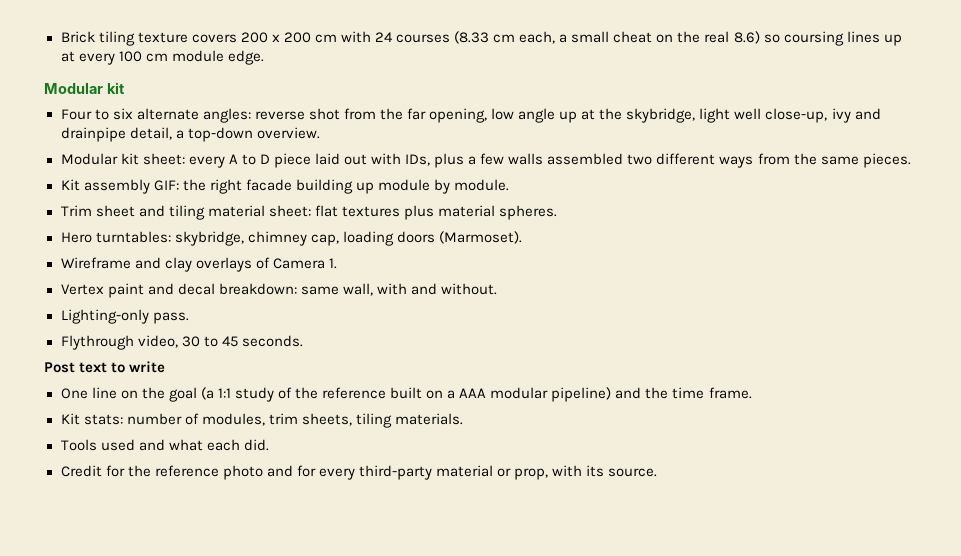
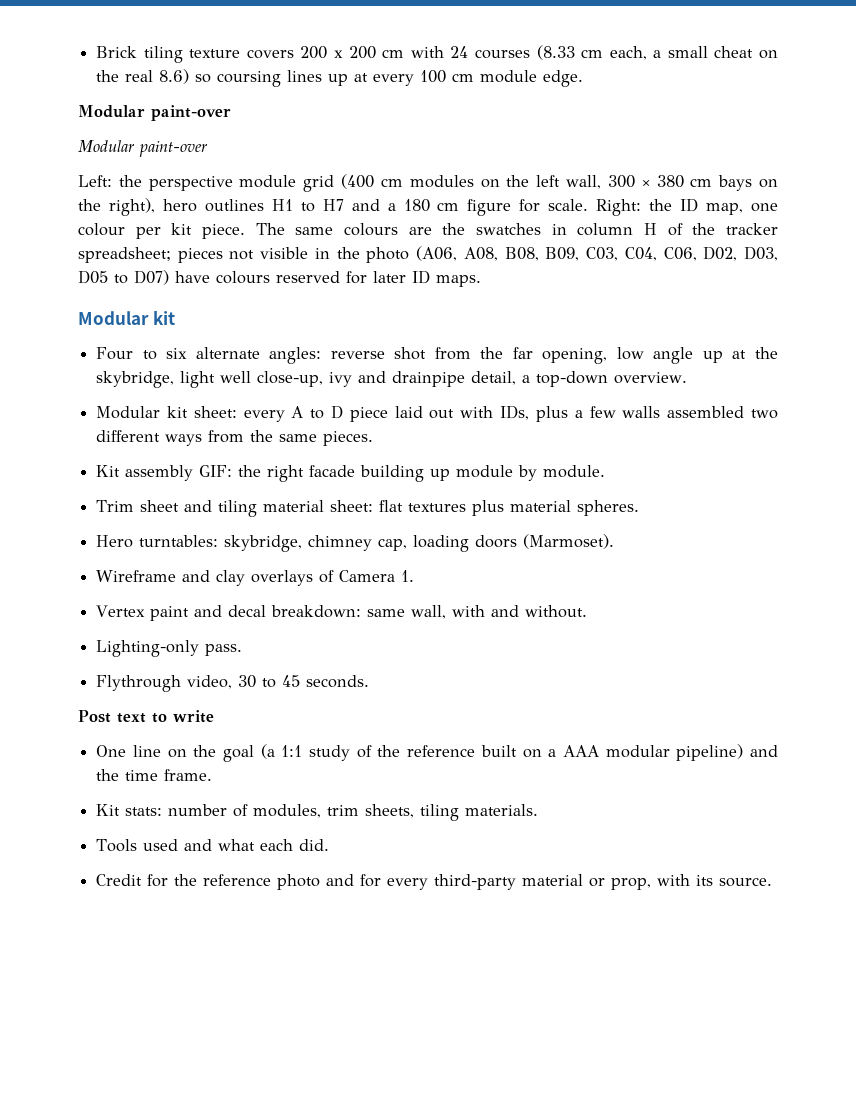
  Brick tiling texture covers 200 x 200 cm with 24 courses (8.33 cm each, a small cheat on the real 8.6) so coursing lines up at every 100 cm module edge.
+ Modular paint-over
+ Modular paint-over
+ Left: the perspective module grid (400 cm modules on the left wall, 300 × 380 cm bays on the right), hero outlines H1 to H7 and a 180 cm figure for scale. Right: the ID map, one colour per kit piece. The same colours are the swatches in column H of the tracker spreadsheet; pieces not visible in the photo (A06, A08, B08, B09, C03, C04, C06, D02, D03, D05 to D07) have colours reserved for later ID maps.

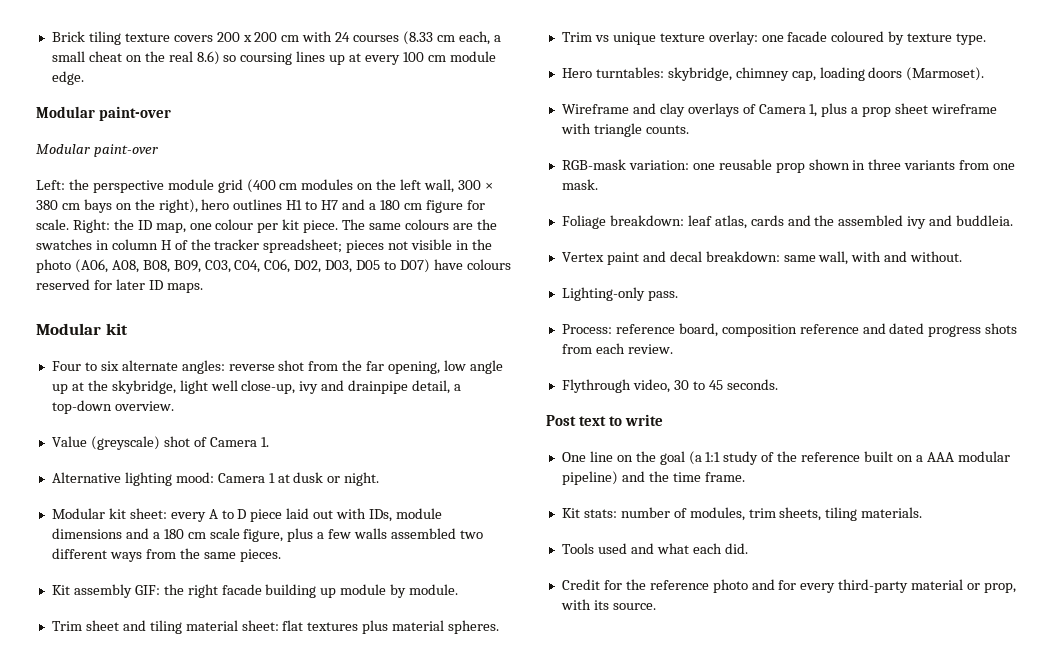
+ Value (greyscale) shot of Camera 1.
+ Alternative lighting mood: Camera 1 at dusk or night.
- Modular kit sheet: every A to D piece laid out with IDs, plus a few walls assembled two different ways from the same pieces.
+ Modular kit sheet: every A to D piece laid out with IDs, module dimensions and a 180 cm scale figure, plus a few walls assembled two different ways from the same pieces.
+ Trim vs unique texture overlay: one facade coloured by texture type.
- Wireframe and clay overlays of Camera 1.
+ Wireframe and clay overlays of Camera 1, plus a prop sheet wireframe with triangle counts.
+ RGB-mask variation: one reusable prop shown in three variants from one mask.
+ Foliage breakdown: leaf atlas, cards and the assembled ivy and buddleia.
+ Process: reference board, composition reference and dated progress shots from each review.

